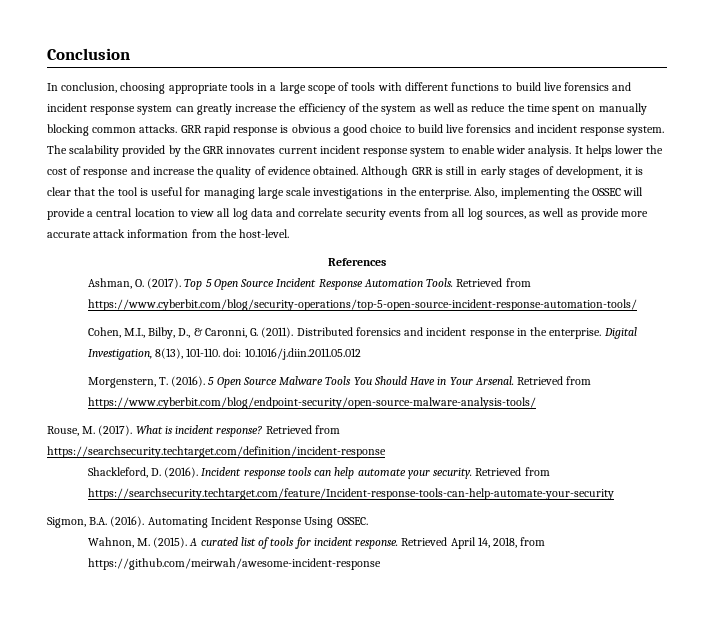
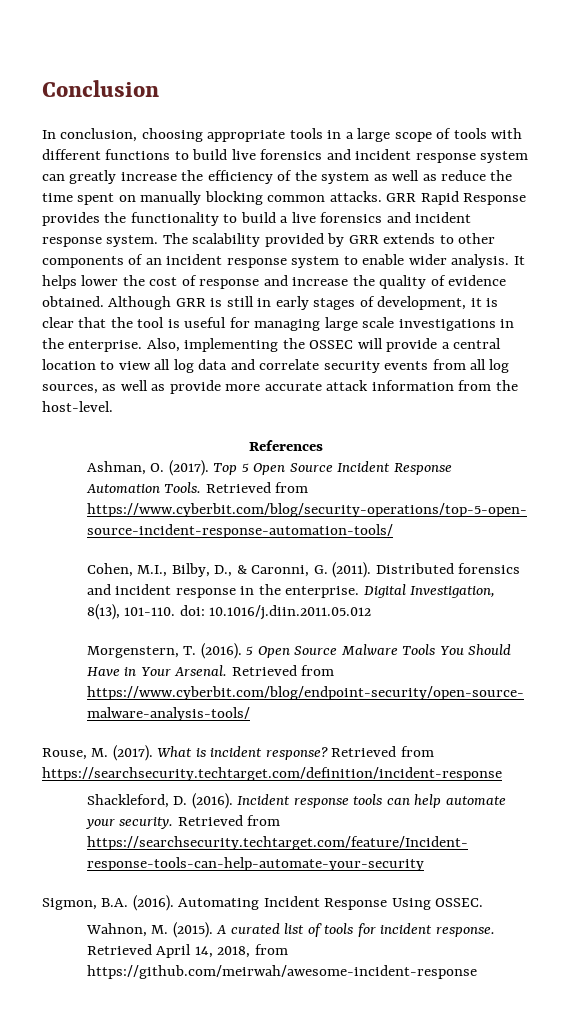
- GRR rapid response is obvious a good choice to build live forensics and incident response system.
+ GRR Rapid Response provides the functionality to build a live forensics and incident response system.
- The scalability provided by the GRR innovates current incident response system to enable wider analysis.
+ The scalability provided by GRR extends to other components of an incident response system to enable wider analysis.

